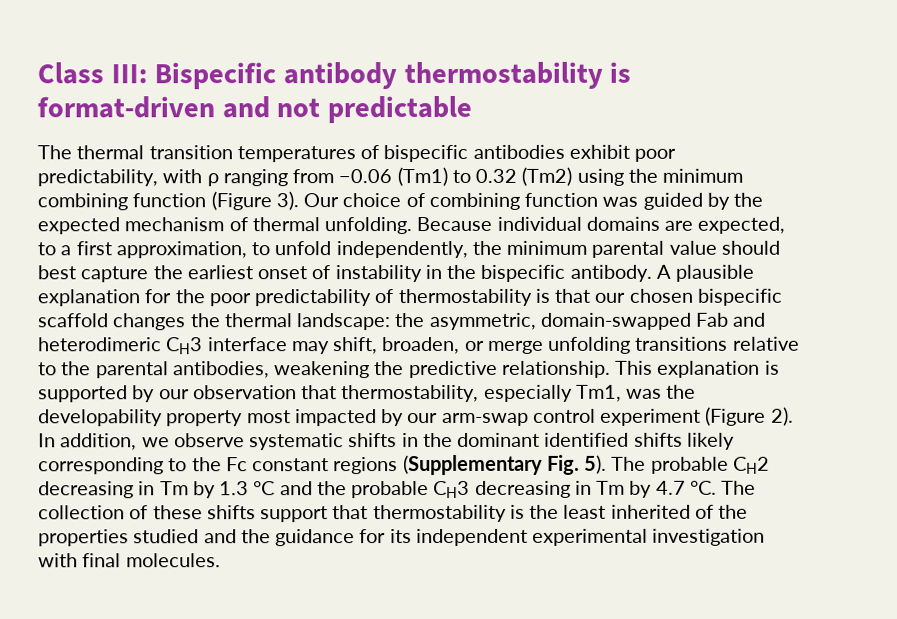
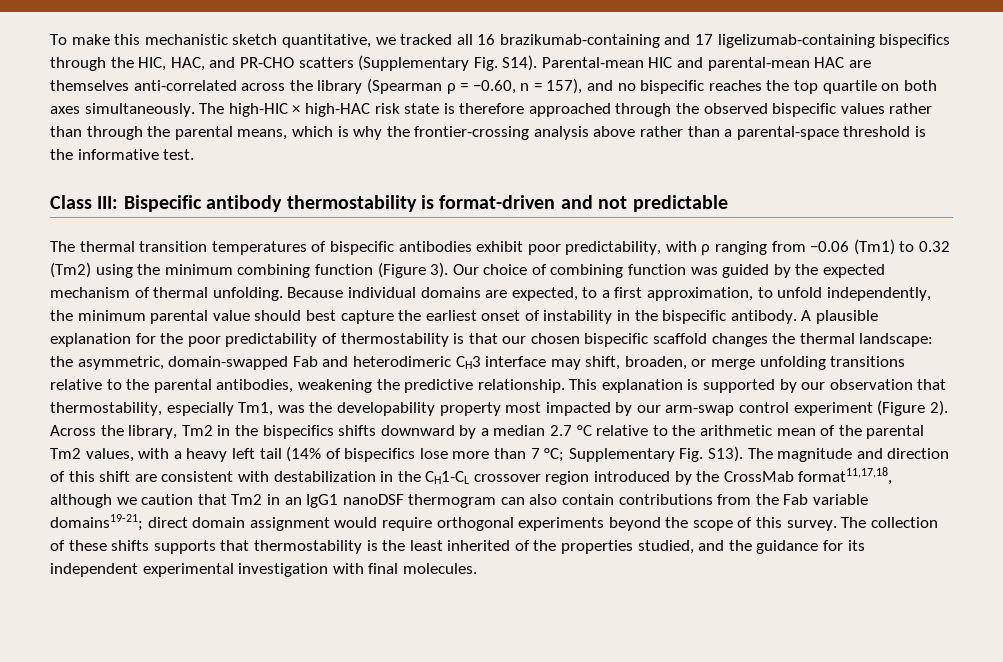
+ To make this mechanistic sketch quantitative, we tracked all 16 brazikumab-containing and 17 ligelizumab-containing bispecifics through the HIC, HAC, and PR-CHO scatters (Supplementary Fig. S14). Parental-mean HIC and parental-mean HAC are themselves anti-correlated across the library (Spearman ρ = −0.60, n = 157), and no bispecific reaches the top quartile on both axes simultaneously. The high-HIC × high-HAC risk state is therefore approached through the observed bispecific values rather than through the parental means, which is why the frontier-crossing analysis above rather than a parental-space threshold is the informative test.
- In addition, we observe systematic shifts in the dominant identified shifts likely corresponding to the Fc constant regions (Supplementary Fig. 5). The probable CH2 decreasing in Tm by 1.3 °C and the probable CH3 decreasing in Tm by 4.7 °C.
+ Across the library, Tm2 in the bispecifics shifts downward by a median 2.7 °C relative to the arithmetic mean of the parental Tm2 values, with a heavy left tail (14% of bispecifics lose more than 7 °C; Supplementary Fig. S13). The magnitude and direction of this shift are consistent with destabilization in the CH1-CL crossover region introduced by the CrossMab format11,17,18, although we caution that Tm2 in an IgG1 nanoDSF thermogram can also contain contributions from the Fab variable domains19-21; direct domain assignment would require orthogonal experiments beyond the scope of this survey.
- The collection of these shifts support that thermostability is the least inherited of the properties studied and the guidance for its independent experimental investigation with final molecules.
+ The collection of these shifts supports that thermostability is the least inherited of the properties studied, and the guidance for its independent experimental investigation with final molecules.

